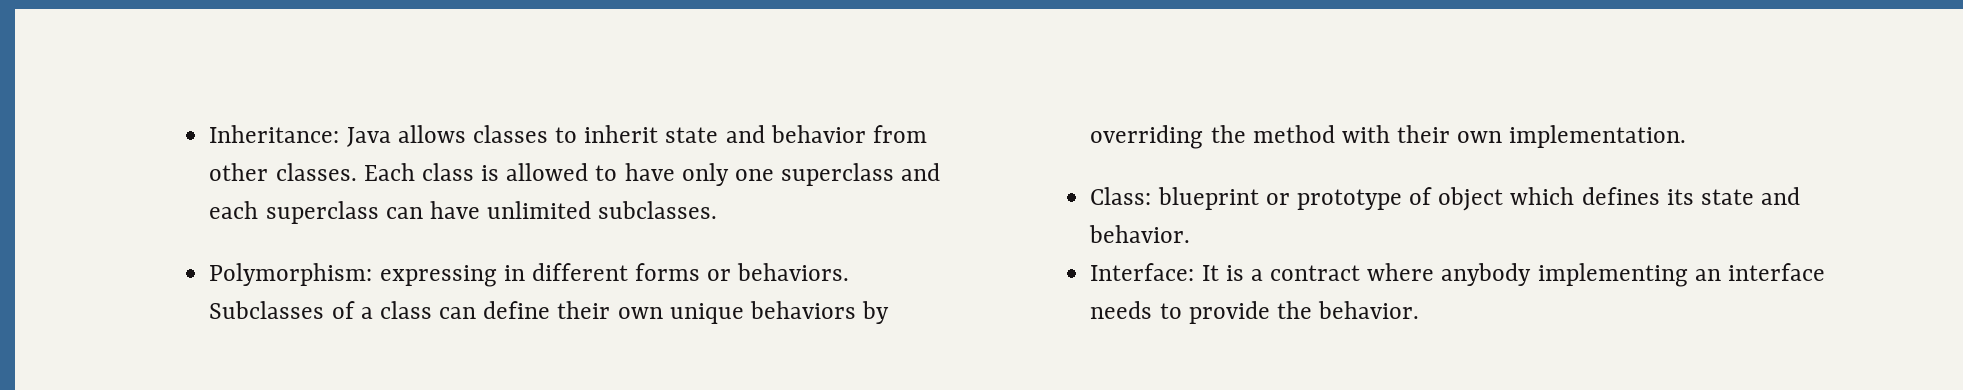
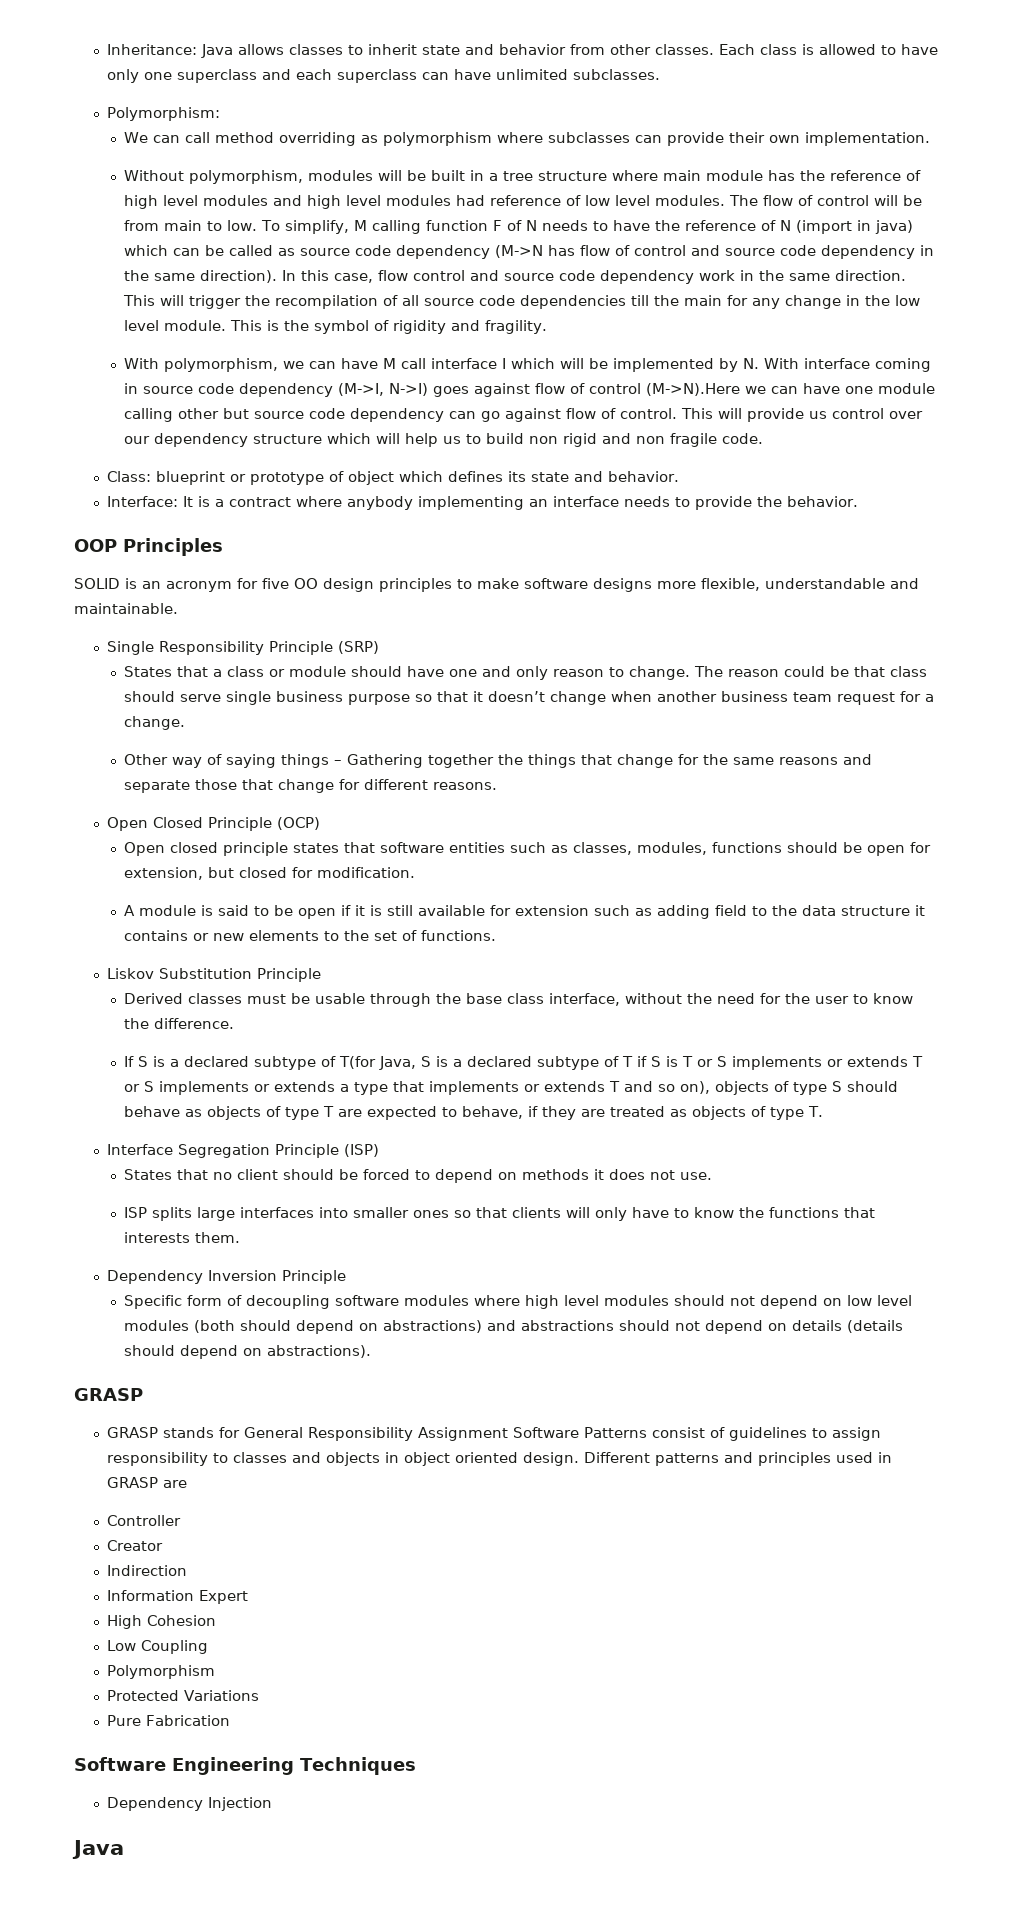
- Polymorphism: expressing in different forms or behaviors. Subclasses of a class can define their own unique behaviors by overriding the method with their own implementation.
+ Polymorphism:
+ We can call method overriding as polymorphism where subclasses can provide their own implementation.
+ Without polymorphism, modules will be built in a tree structure where main module has the reference of high level modules and high level modules had reference of low level modules. The flow of control will be from main to low. To simplify, M calling function F of N needs to have the reference of N (import in java) which can be called as source code dependency (M->N has flow of control and source code dependency in the same direction). In this case, flow control and source code dependency work in the same direction. This will trigger the recompilation of all source code dependencies till the main for any change in the low level module. This is the symbol of rigidity and fragility.
+ With polymorphism, we can have M call interface I which will be implemented by N. With interface coming in source code dependency (M->I, N->I) goes against flow of control (M->N).Here we can have one module calling other but source code dependency can go against flow of control. This will provide us control over our dependency structure which will help us to build non rigid and non fragile code.
+ OOP Principles
+ SOLID is an acronym for five OO design principles to make software designs more flexible, understandable and maintainable.
+ Single Responsibility Principle (SRP)
+ States that a class or module should have one and only reason to change. The reason could be that class should serve single business purpose so that it doesn’t change when another business team request for a change.
+ Other way of saying things – Gathering together the things that change for the same reasons and separate those that change for different reasons.
+ Open Closed Principle (OCP)
+ Open closed principle states that software entities such as classes, modules, functions should be open for extension, but closed for modification.
+ A module is said to be open if it is still available for extension such as adding field to the data structure it contains or new elements to the set of functions.
+ Liskov Substitution Principle
+ Derived classes must be usable through the base class interface, without the need for the user to know the difference.
+ If S is a declared subtype of T(for Java, S is a declared subtype of T if S is T or S implements or extends T or S implements or extends a type that implements or extends T and so on), objects of type S should behave as objects of type T are expected to behave, if they are treated as objects of type T.
+ Interface Segregation Principle (ISP)
+ States that no client should be forced to depend on methods it does not use.
+ ISP splits large interfaces into smaller ones so that clients will only have to know the functions that interests them.
+ Dependency Inversion Principle
+ Specific form of decoupling software modules where high level modules should not depend on low level modules (both should depend on abstractions) and abstractions should not depend on details (details should depend on abstractions).
+ GRASP
+ GRASP stands for General Responsibility Assignment Software Patterns consist of guidelines to assign responsibility to classes and objects in object oriented design. Different patterns and principles used in GRASP are
+ Controller
+ Creator
+ Indirection
+ Information Expert
+ High Cohesion
+ Low Coupling
+ Polymorphism
+ Protected Variations
+ Pure Fabrication
+ Software Engineering Techniques
+ Dependency Injection
+ Java

